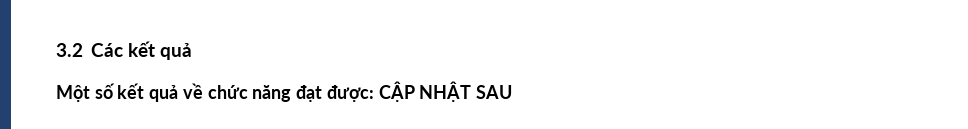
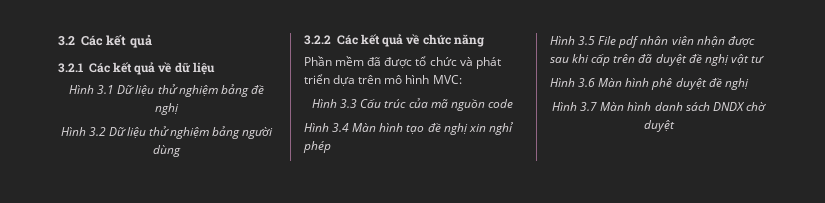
- Một số kết quả về chức năng đạt được: CẬP NHẬT SAU
+ 3.2.1 Các kết quả về dữ liệu
+ Hình 3.1 Dữ liệu thử nghiệm bảng đề nghị
+ Hình 3.2 Dữ liệu thử nghiệm bảng người dùng
+ 3.2.2 Các kết quả về chức năng
+ Phần mềm đã được tổ chức và phát triển dựa trên mô hình MVC:
+ Hình 3.3 Cấu trúc của mã nguồn code
+ Hình 3.4 Màn hình tạo đề nghị xin nghỉ phép
+ Hình 3.5 File pdf nhân viên nhận được sau khi cấp trên đã duyệt đề nghị vật tư
+ Hình 3.6 Màn hình phê duyệt đề nghị
+ Hình 3.7 Màn hình danh sách DNDX chờ duyệt

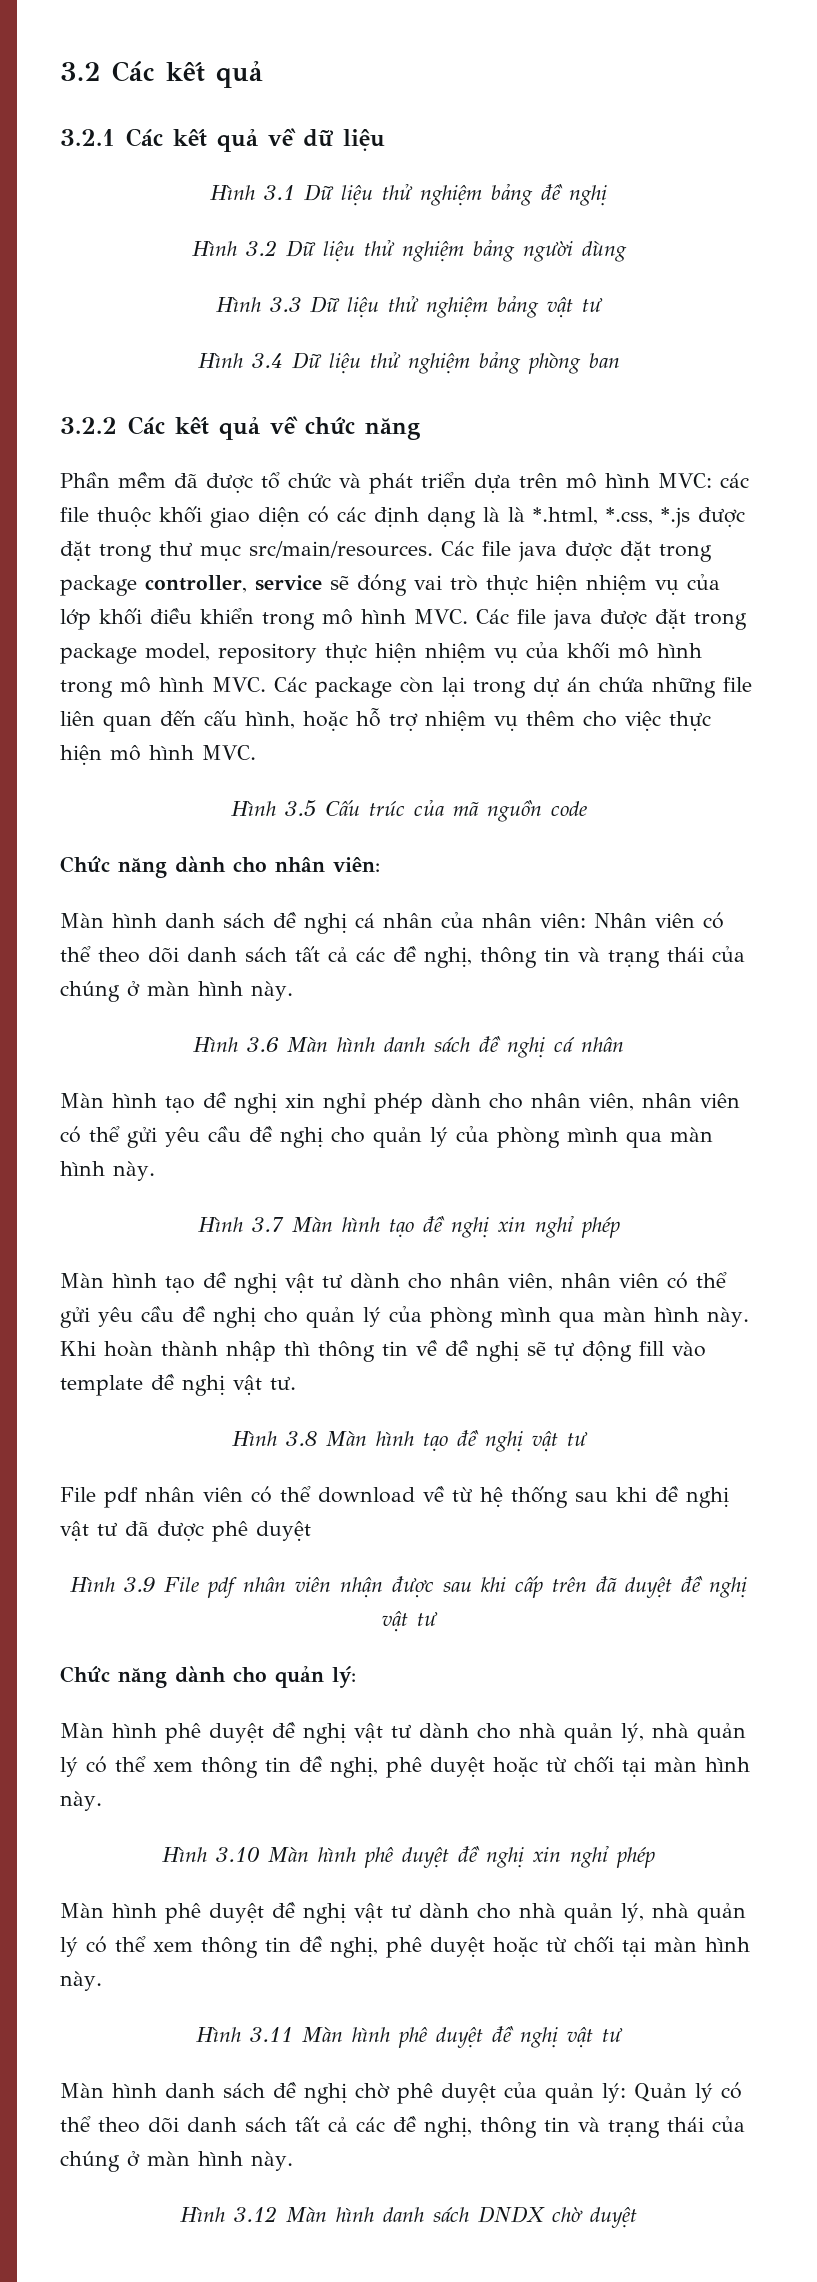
+ Hình 3.3 Dữ liệu thử nghiệm bảng vật tư
+ Hình 3.4 Dữ liệu thử nghiệm bảng phòng ban
- Phần mềm đã được tổ chức và phát triển dựa trên mô hình MVC:
- Hình 3.3 Cấu trúc của mã nguồn code
+ Phần mềm đã được tổ chức và phát triển dựa trên mô hình MVC: các file thuộc khối giao diện có các định dạng là là *.html, *.css, *.js được đặt trong thư mục src/main/resources. Các file java được đặt trong package controller, service sẽ đóng vai trò thực hiện nhiệm vụ của lớp khối điều khiển trong mô hình MVC. Các file java được đặt trong package model, repository thực hiện nhiệm vụ của khối mô hình trong mô hình MVC. Các package còn lại trong dự án chứa những file liên quan đến cấu hình, hoặc hỗ trợ nhiệm vụ thêm cho việc thực hiện mô hình MVC.
+ Hình 3.5 Cấu trúc của mã nguồn code
- Hình 3.4 Màn hình tạo đề nghị xin nghỉ phép
+ Chức năng dành cho nhân viên:
+ Màn hình danh sách đề nghị cá nhân của nhân viên: Nhân viên có thể theo dõi danh sách tất cả các đề nghị, thông tin và trạng thái của chúng ở màn hình này.
+ Hình 3.6 Màn hình danh sách đề nghị cá nhân
+ Màn hình tạo đề nghị xin nghỉ phép dành cho nhân viên, nhân viên có thể gửi yêu cầu đề nghị cho quản lý của phòng mình qua màn hình này.
+ Hình 3.7 Màn hình tạo đề nghị xin nghỉ phép
- Hình 3.5 File pdf nhân viên nhận được sau khi cấp trên đã duyệt đề nghị vật tư
+ Màn hình tạo đề nghị vật tư dành cho nhân viên, nhân viên có thể gửi yêu cầu đề nghị cho quản lý của phòng mình qua màn hình này. Khi hoàn thành nhập thì thông tin về đề nghị sẽ tự động fill vào template đề nghị vật tư.
+ Hình 3.8 Màn hình tạo đề nghị vật tư
+ File pdf nhân viên có thể download về từ hệ thống sau khi đề nghị vật tư đã được phê duyệt
+ Hình 3.9 File pdf nhân viên nhận được sau khi cấp trên đã duyệt đề nghị vật tư
- Hình 3.6 Màn hình phê duyệt đề nghị
- Hình 3.7 Màn hình danh sách DNDX chờ duyệt
+ Chức năng dành cho quản lý:
+ Màn hình phê duyệt đề nghị vật tư dành cho nhà quản lý, nhà quản lý có thể xem thông tin đề nghị, phê duyệt hoặc từ chối tại màn hình này.
+ Hình 3.10 Màn hình phê duyệt đề nghị xin nghỉ phép
+ Màn hình phê duyệt đề nghị vật tư dành cho nhà quản lý, nhà quản lý có thể xem thông tin đề nghị, phê duyệt hoặc từ chối tại màn hình này.
+ Hình 3.11 Màn hình phê duyệt đề nghị vật tư
+ Màn hình danh sách đề nghị chờ phê duyệt của quản lý: Quản lý có thể theo dõi danh sách tất cả các đề nghị, thông tin và trạng thái của chúng ở màn hình này.
+ Hình 3.12 Màn hình danh sách DNDX chờ duyệt

